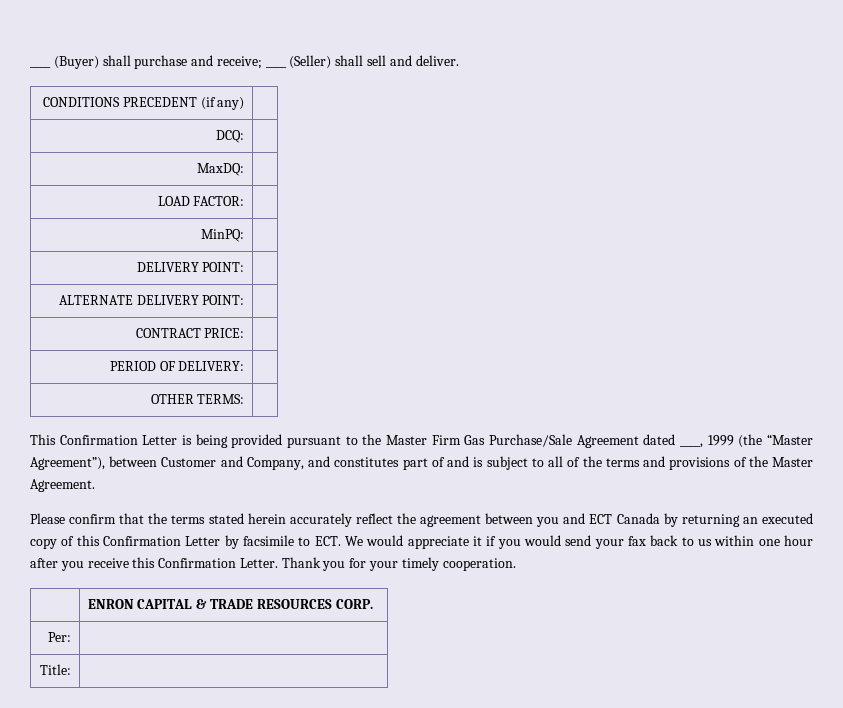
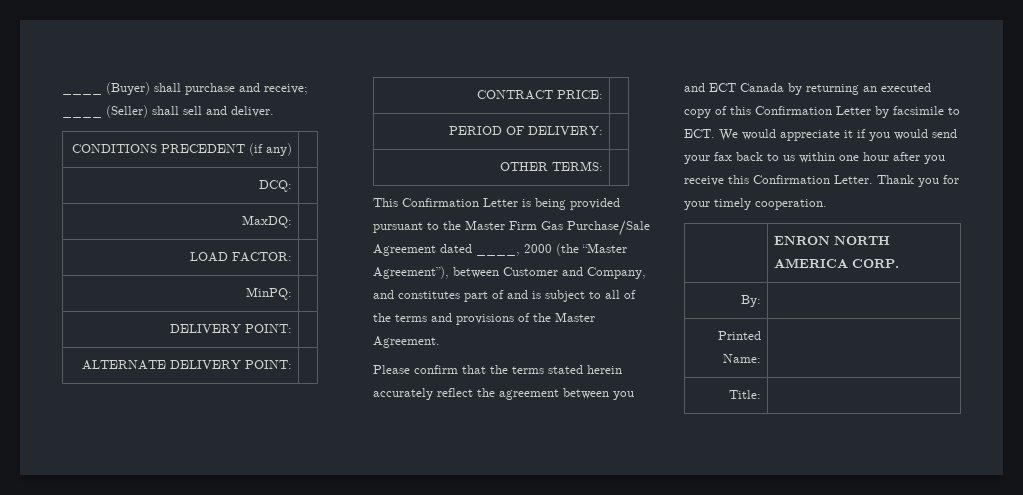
- This Confirmation Letter is being provided pursuant to the Master Firm Gas Purchase/Sale Agreement dated ____, 1999 (the “Master Agreement”), between Customer and Company, and constitutes part of and is subject to all of the terms and provisions of the Master Agreement.
+ This Confirmation Letter is being provided pursuant to the Master Firm Gas Purchase/Sale Agreement dated ____, 2000 (the “Master Agreement”), between Customer and Company, and constitutes part of and is subject to all of the terms and provisions of the Master Agreement.
- | ENRON CAPITAL & TRADE RESOURCES CORP.
- Per: |
+ | ENRON NORTH AMERICA CORP.
+ By: |
+ Printed Name: |

